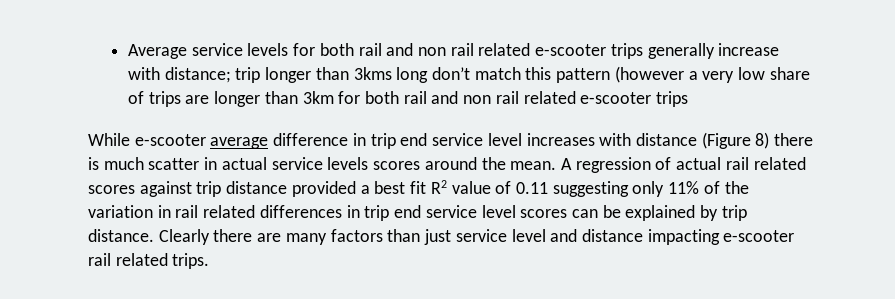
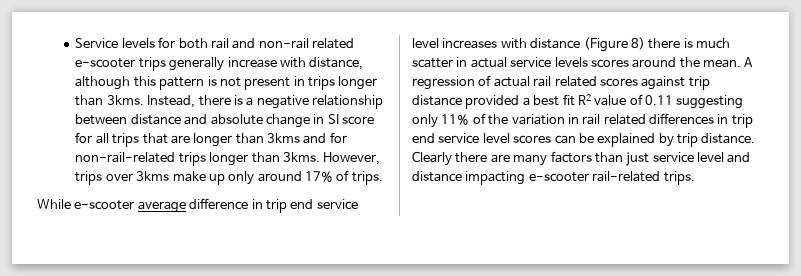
- Average service levels for both rail and non rail related e-scooter trips generally increase with distance; trip longer than 3kms long don’t match this pattern (however a very low share of trips are longer than 3km for both rail and non rail related e-scooter trips
+ Service levels for both rail and non-rail related e-scooter trips generally increase with distance, although this pattern is not present in trips longer than 3kms. Instead, there is a negative relationship between distance and absolute change in SI score for all trips that are longer than 3kms and for non-rail-related trips longer than 3kms. However, trips over 3kms make up only around 17% of trips.
- Clearly there are many factors than just service level and distance impacting e-scooter rail related trips.
+ Clearly there are many factors than just service level and distance impacting e-scooter rail-related trips.

